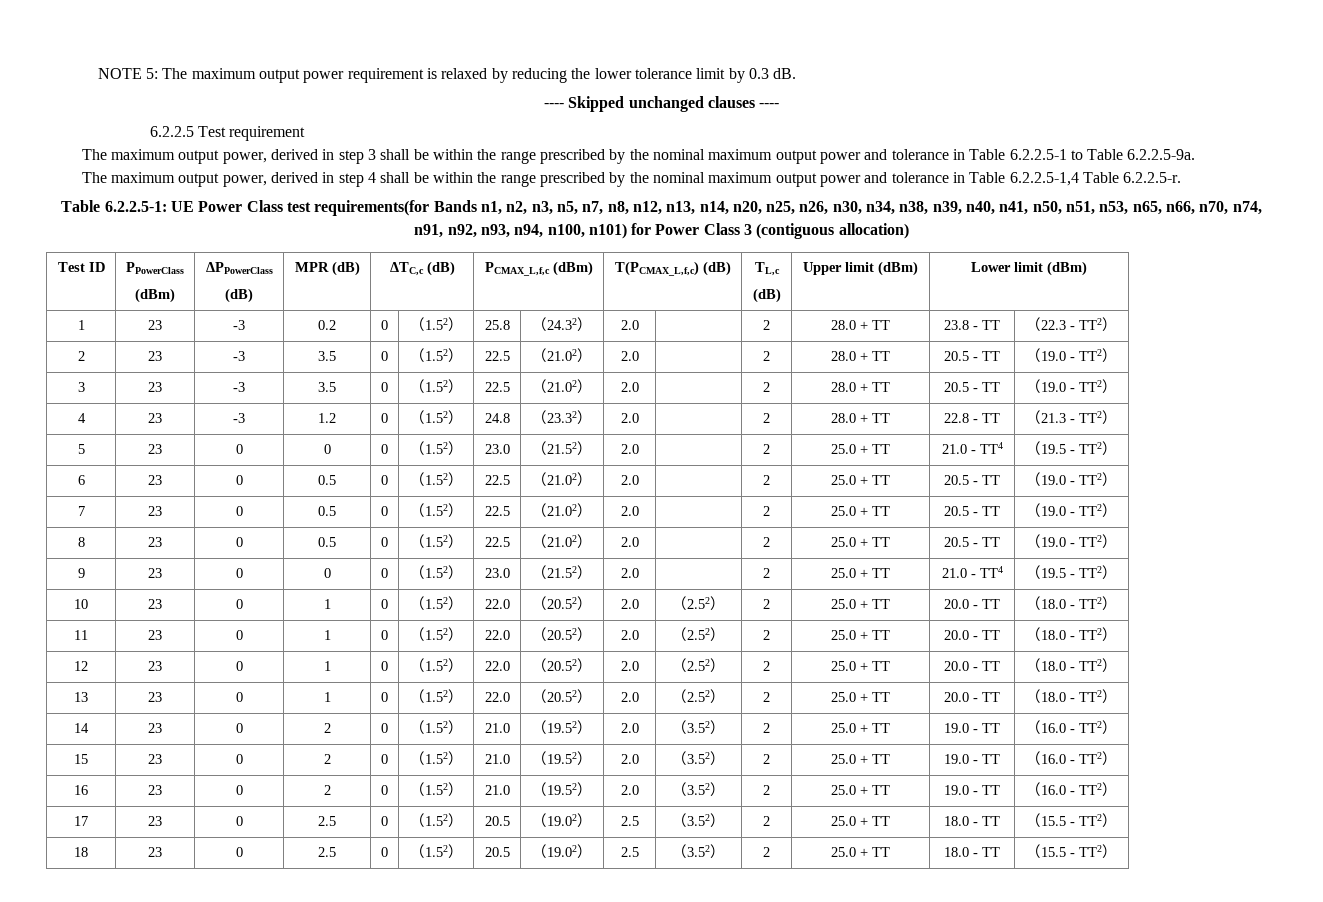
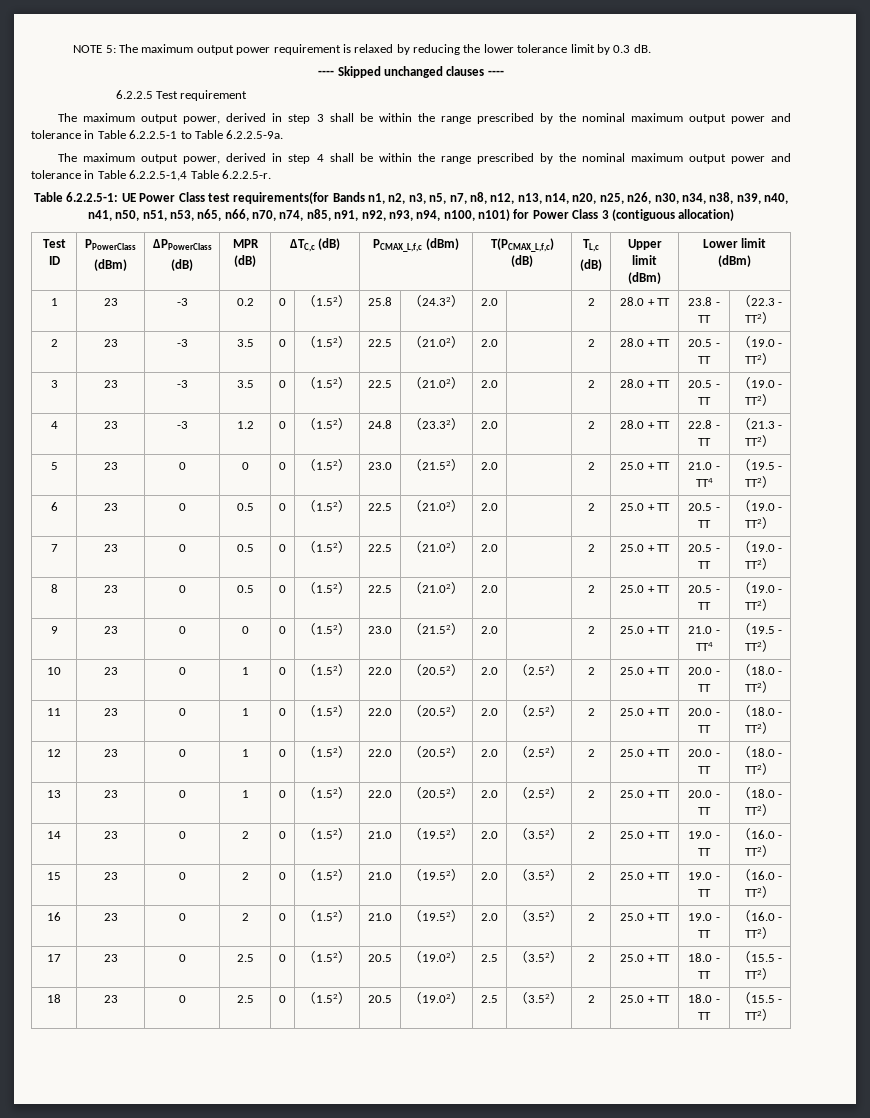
- Table 6.2.2.5-1: UE Power Class test requirements(for Bands n1, n2, n3, n5, n7, n8, n12, n13, n14, n20, n25, n26, n30, n34, n38, n39, n40, n41, n50, n51, n53, n65, n66, n70, n74, n91, n92, n93, n94, n100, n101) for Power Class 3 (contiguous allocation)
+ Table 6.2.2.5-1: UE Power Class test requirements(for Bands n1, n2, n3, n5, n7, n8, n12, n13, n14, n20, n25, n26, n30, n34, n38, n39, n40, n41, n50, n51, n53, n65, n66, n70, n74, n85, n91, n92, n93, n94, n100, n101) for Power Class 3 (contiguous allocation)

